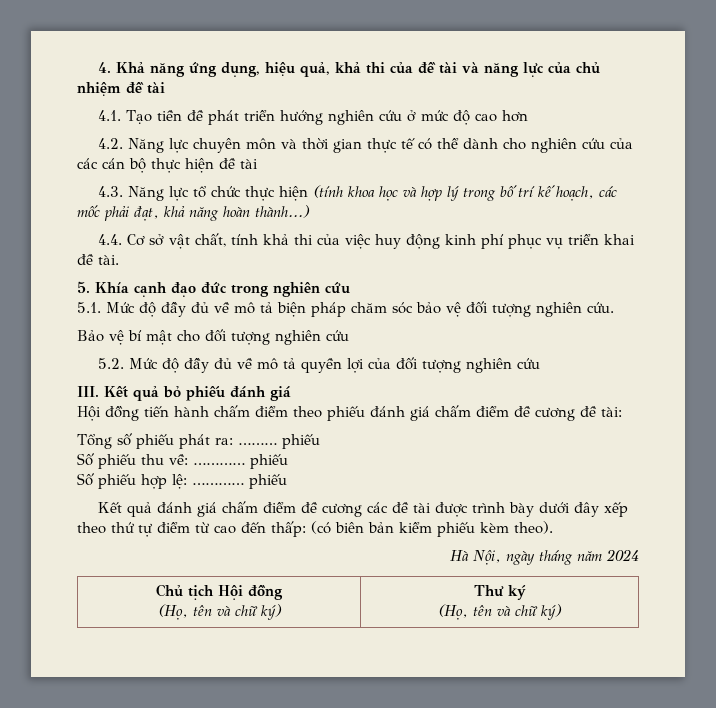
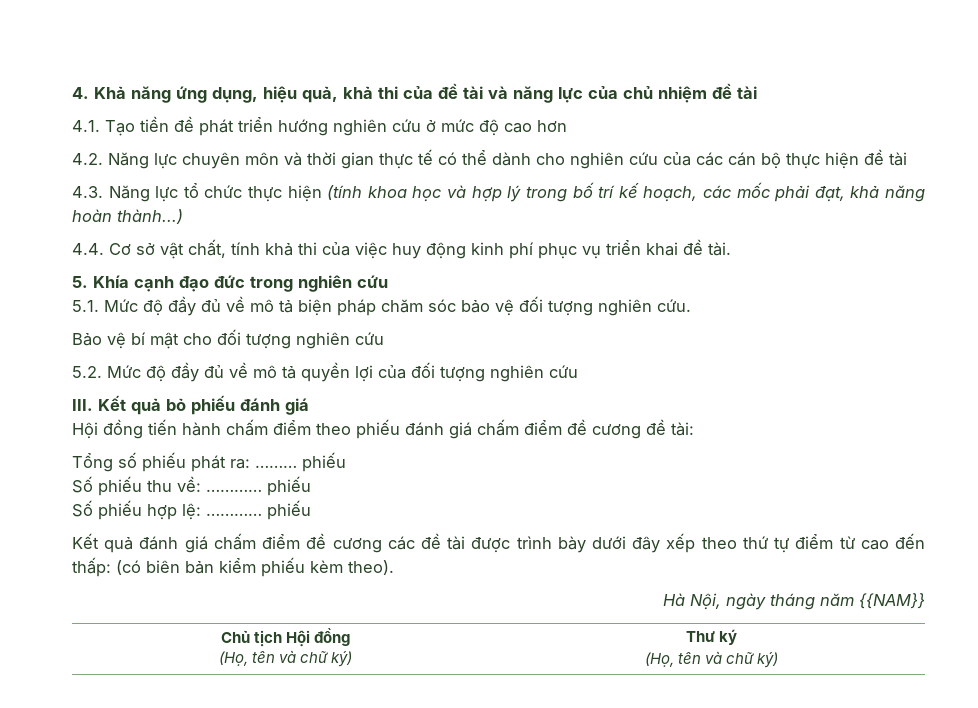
- Hà Nội, ngày tháng năm 2024
+ Hà Nội, ngày tháng năm {{NAM}}

